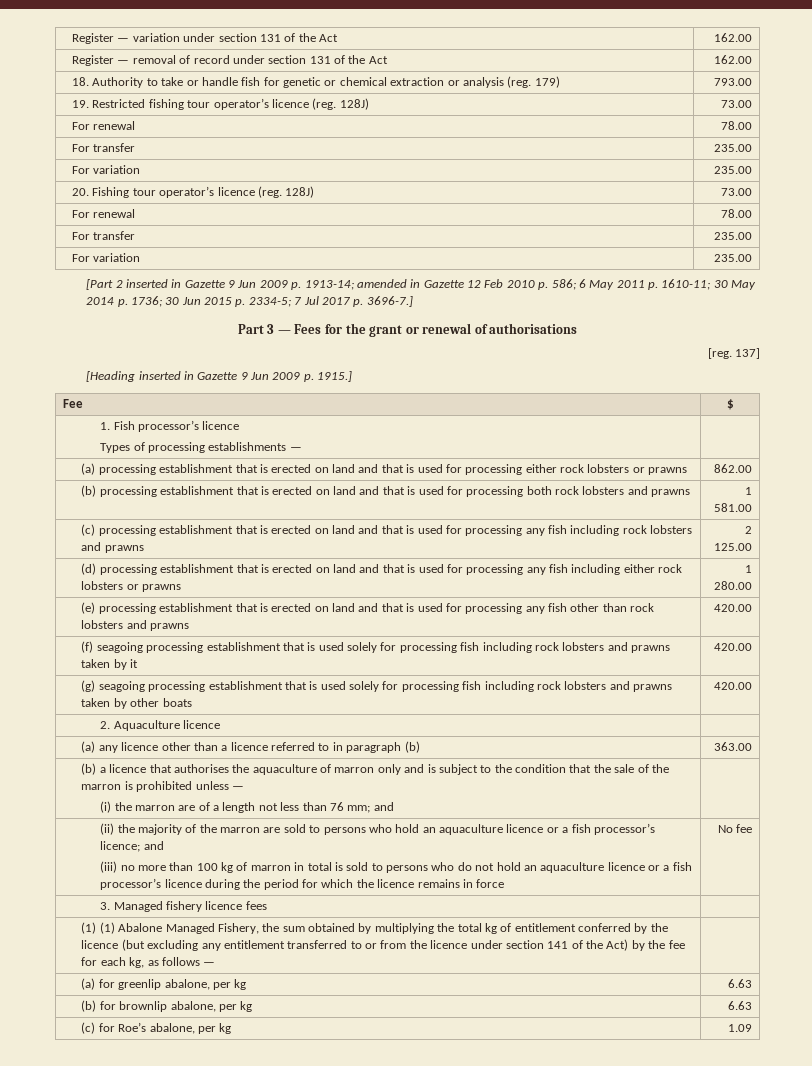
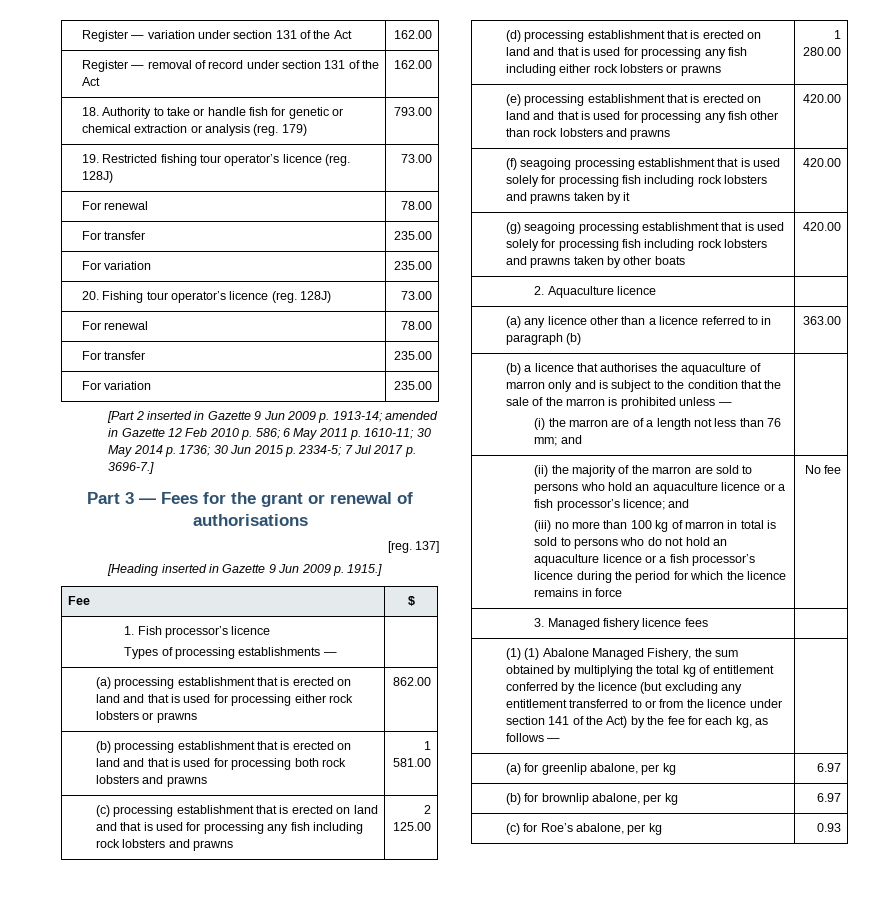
- (a) for greenlip abalone, per kg | 6.63
+ (a) for greenlip abalone, per kg | 6.97
- (b) for brownlip abalone, per kg | 6.63
+ (b) for brownlip abalone, per kg | 6.97
- (c) for Roe’s abalone, per kg | 1.09
+ (c) for Roe’s abalone, per kg | 0.93

